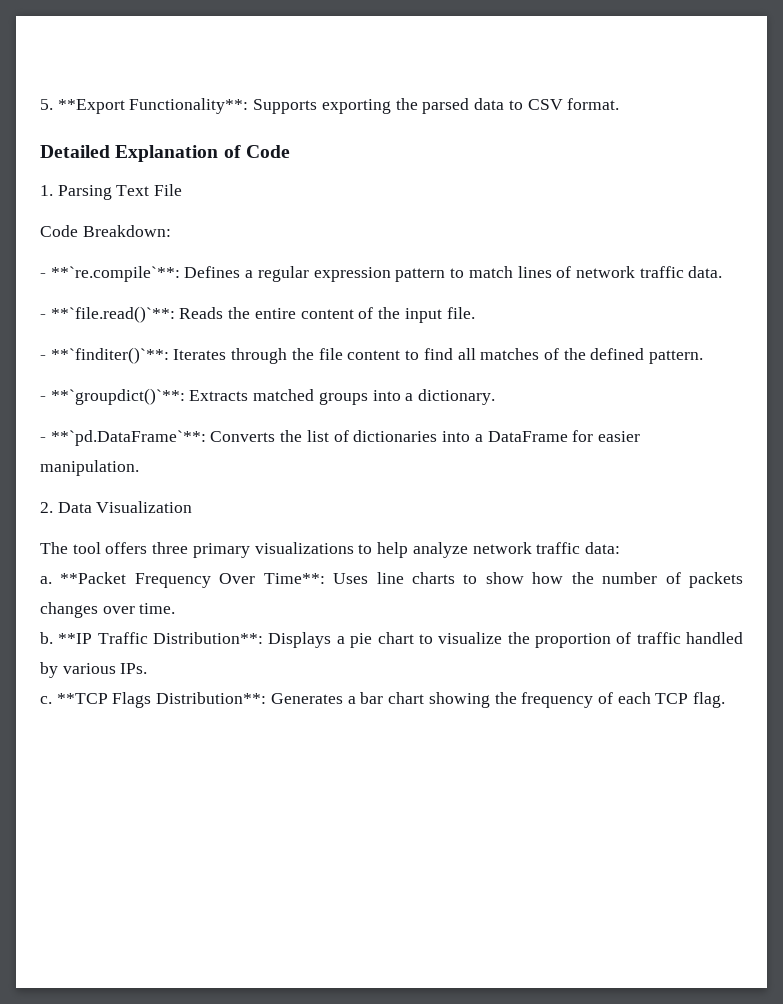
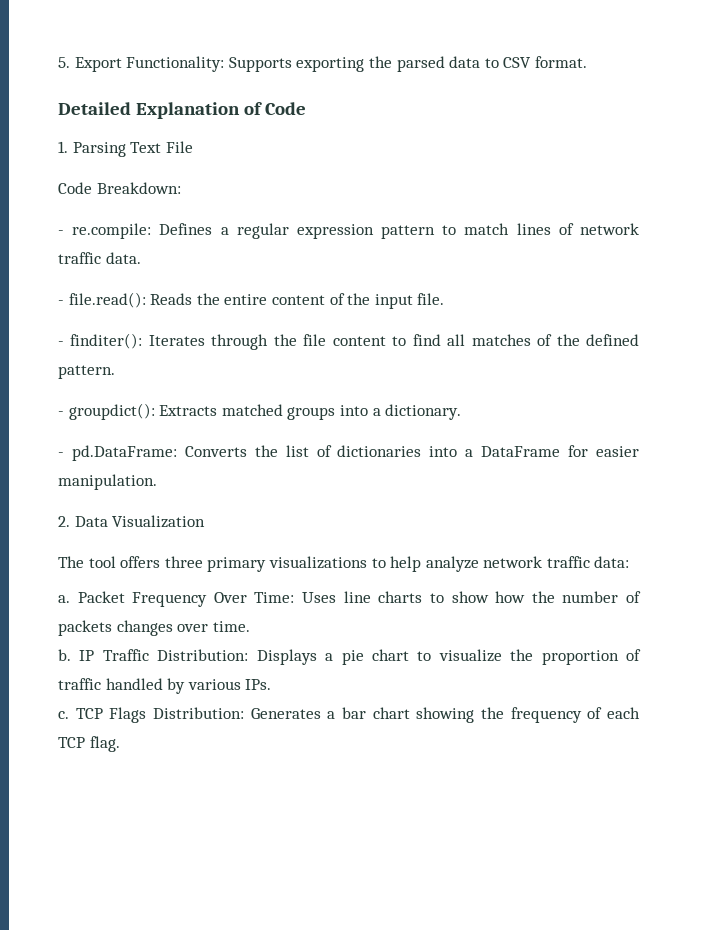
- 5. **Export Functionality**: Supports exporting the parsed data to CSV format.
+ 5. Export Functionality: Supports exporting the parsed data to CSV format.
- - **`re.compile`**: Defines a regular expression pattern to match lines of network traffic data.
+ - re.compile: Defines a regular expression pattern to match lines of network traffic data.
- - **`file.read()`**: Reads the entire content of the input file.
+ - file.read(): Reads the entire content of the input file.
- - **`finditer()`**: Iterates through the file content to find all matches of the defined pattern.
+ - finditer(): Iterates through the file content to find all matches of the defined pattern.
- - **`groupdict()`**: Extracts matched groups into a dictionary.
+ - groupdict(): Extracts matched groups into a dictionary.
- - **`pd.DataFrame`**: Converts the list of dictionaries into a DataFrame for easier manipulation.
+ - pd.DataFrame: Converts the list of dictionaries into a DataFrame for easier manipulation.
- **Packet Frequency Over Time**: Uses line charts to show how the number of packets changes over time.
+ Packet Frequency Over Time: Uses line charts to show how the number of packets changes over time.
- **IP Traffic Distribution**: Displays a pie chart to visualize the proportion of traffic handled by various IPs.
+ IP Traffic Distribution: Displays a pie chart to visualize the proportion of traffic handled by various IPs.
- **TCP Flags Distribution**: Generates a bar chart showing the frequency of each TCP flag.
+ TCP Flags Distribution: Generates a bar chart showing the frequency of each TCP flag.

